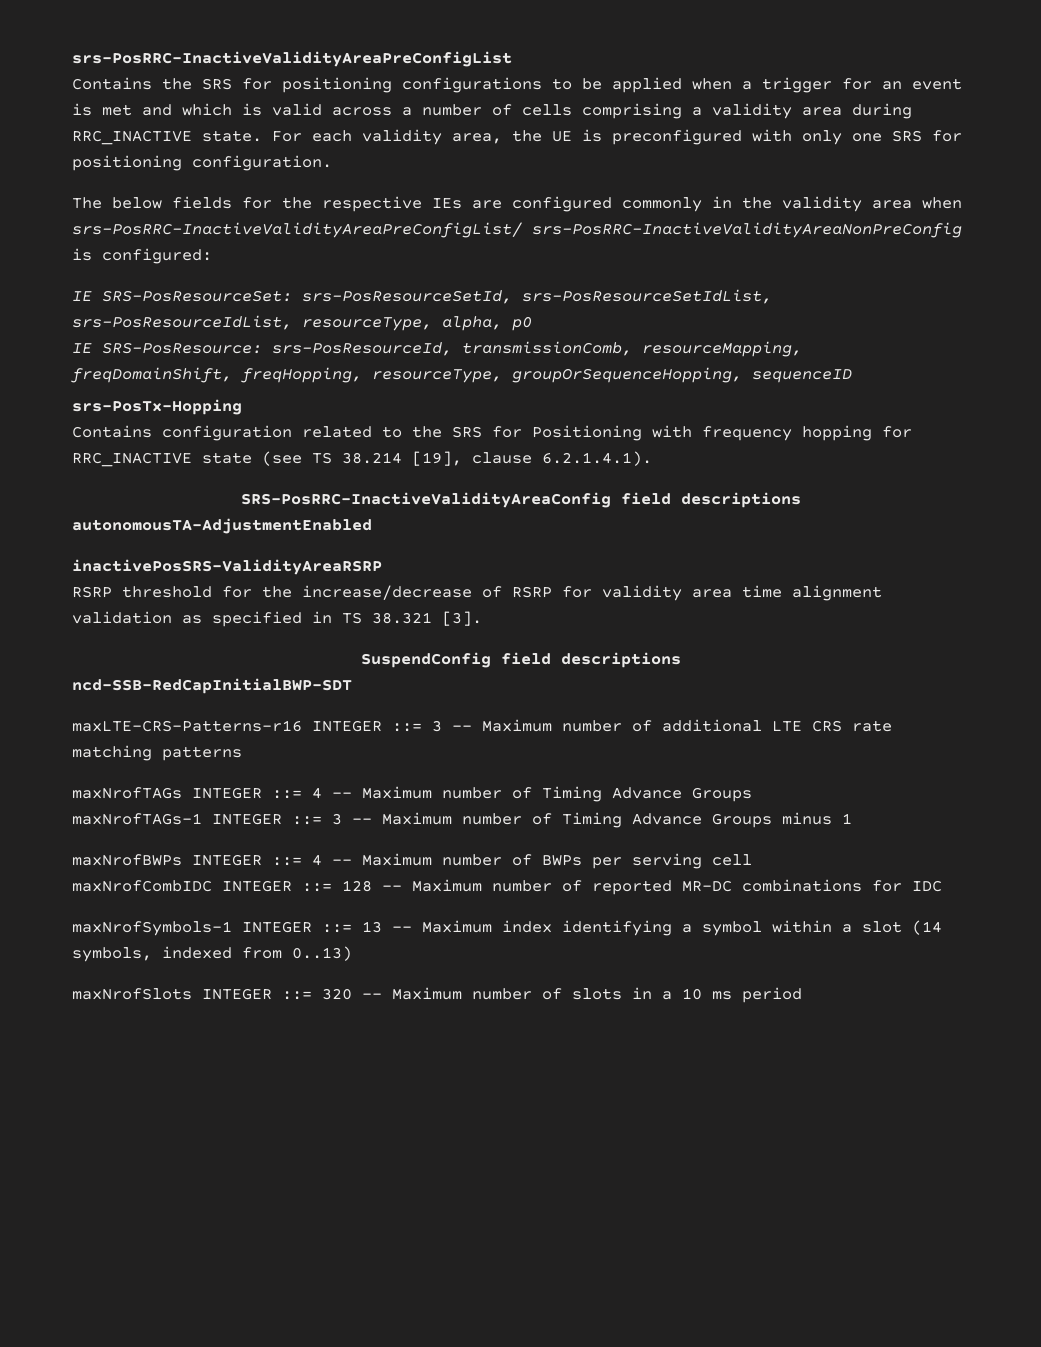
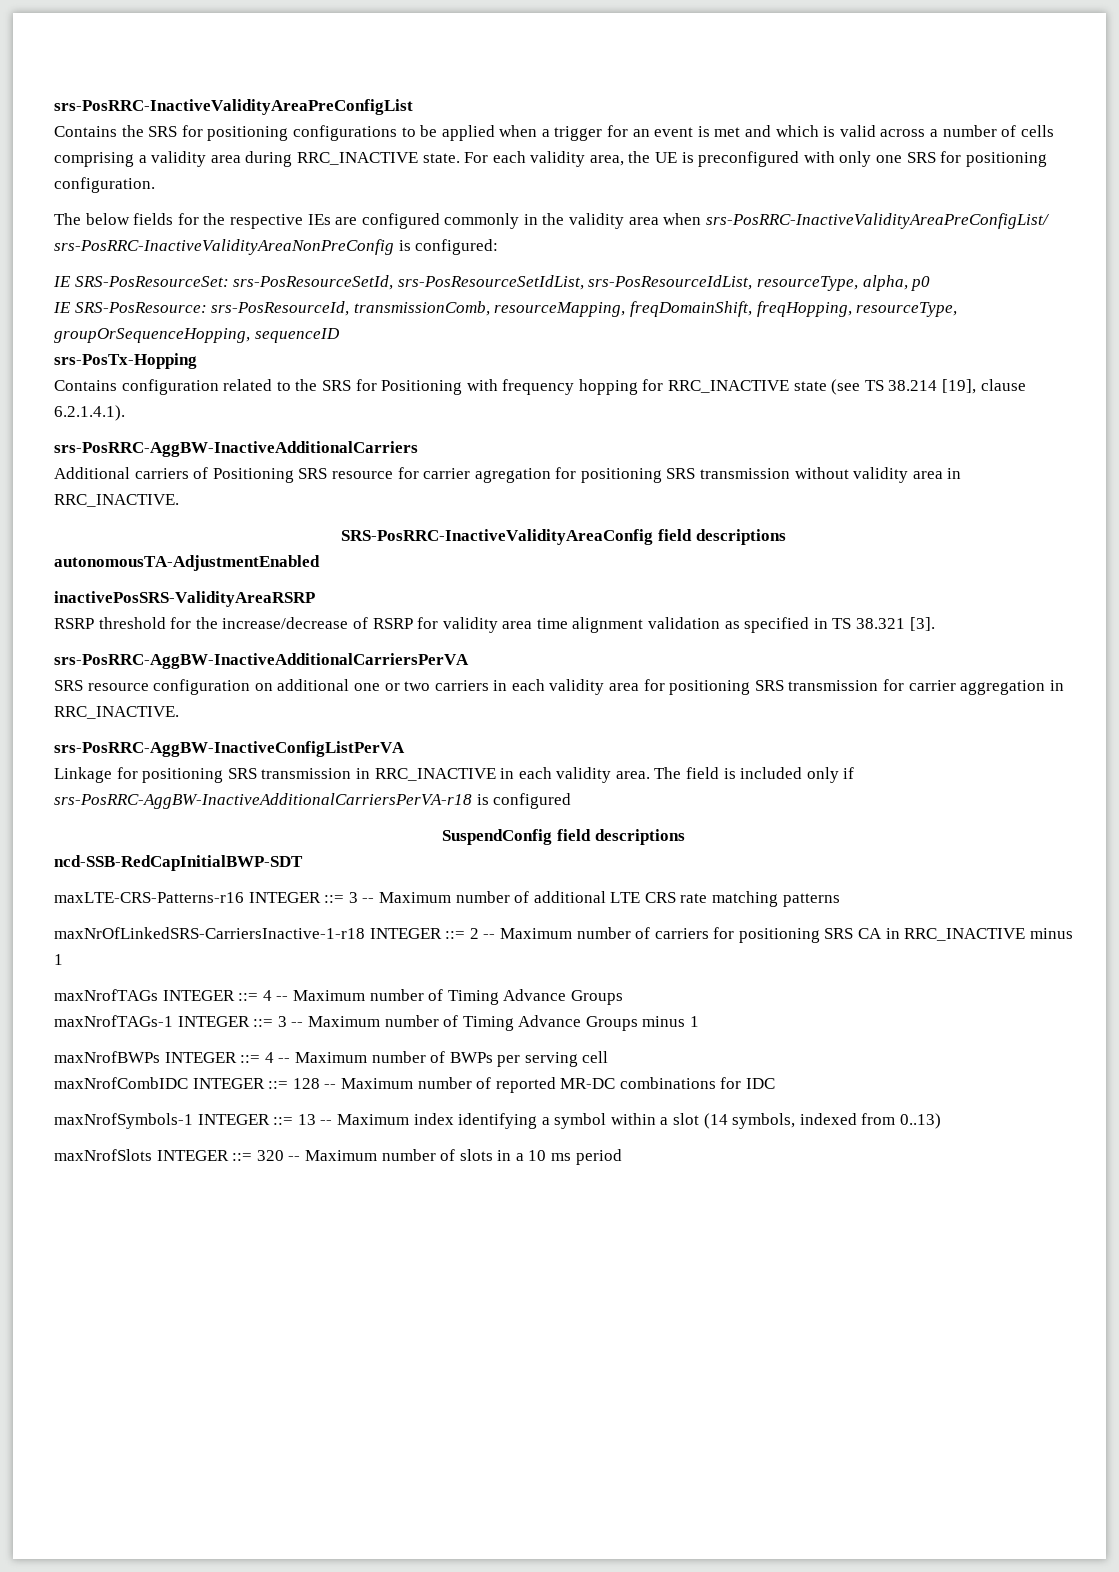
+ srs-PosRRC-AggBW-InactiveAdditionalCarriers
+ Additional carriers of Positioning SRS resource for carrier agregation for positioning SRS transmission without validity area in RRC_INACTIVE.
+ srs-PosRRC-AggBW-InactiveAdditionalCarriersPerVA
+ SRS resource configuration on additional one or two carriers in each validity area for positioning SRS transmission for carrier aggregation in RRC_INACTIVE.
+ srs-PosRRC-AggBW-InactiveConfigListPerVA
+ Linkage for positioning SRS transmission in RRC_INACTIVE in each validity area. The field is included only if srs-PosRRC-AggBW-InactiveAdditionalCarriersPerVA-r18 is configured
+ maxNrOfLinkedSRS-CarriersInactive-1-r18 INTEGER ::= 2 -- Maximum number of carriers for positioning SRS CA in RRC_INACTIVE minus 1

